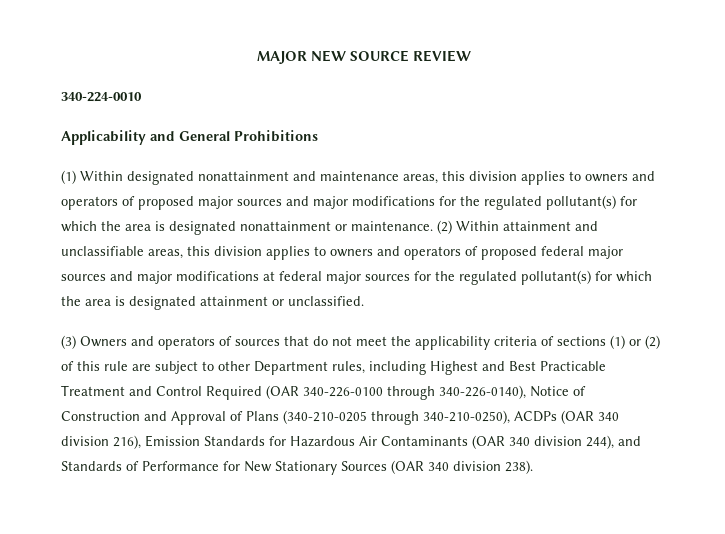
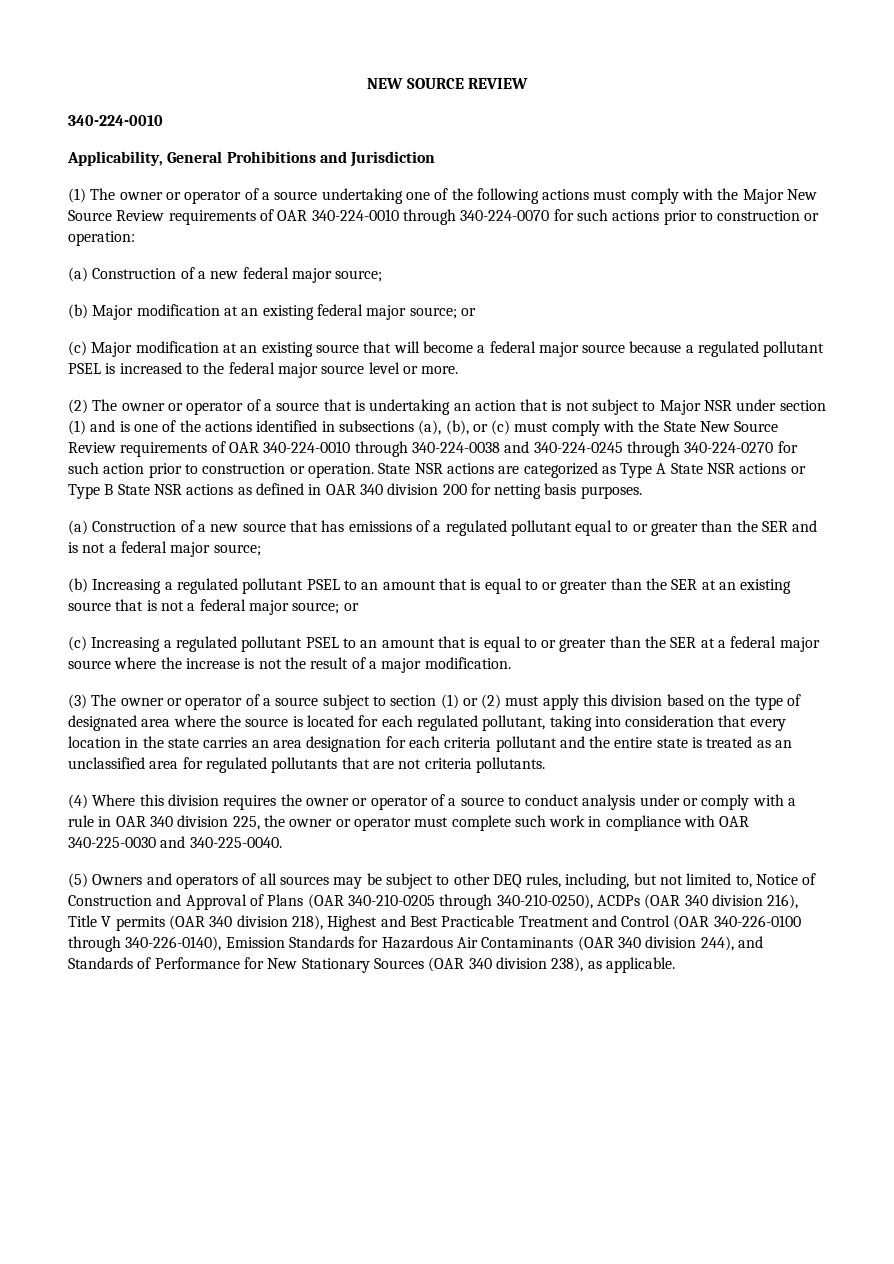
- MAJOR NEW SOURCE REVIEW
+ NEW SOURCE REVIEW
- Applicability and General Prohibitions
- (1) Within designated nonattainment and maintenance areas, this division applies to owners and operators of proposed major sources and major modifications for the regulated pollutant(s) for which the area is designated nonattainment or maintenance. (2) Within attainment and unclassifiable areas, this division applies to owners and operators of proposed federal major sources and major modifications at federal major sources for the regulated pollutant(s) for which the area is designated attainment or unclassified.
- (3) Owners and operators of sources that do not meet the applicability criteria of sections (1) or (2) of this rule are subject to other Department rules, including Highest and Best Practicable Treatment and Control Required (OAR 340-226-0100 through 340-226-0140), Notice of Construction and Approval of Plans (340-210-0205 through 340-210-0250), ACDPs (OAR 340 division 216), Emission Standards for Hazardous Air Contaminants (OAR 340 division 244), and Standards of Performance for New Stationary Sources (OAR 340 division 238).
+ Applicability, General Prohibitions and Jurisdiction
+ (1) The owner or operator of a source undertaking one of the following actions must comply with the Major New Source Review requirements of OAR 340-224-0010 through 340-224-0070 for such actions prior to construction or operation:
+ (a) Construction of a new federal major source;
+ (b) Major modification at an existing federal major source; or
+ (c) Major modification at an existing source that will become a federal major source because a regulated pollutant PSEL is increased to the federal major source level or more.
+ (2) The owner or operator of a source that is undertaking an action that is not subject to Major NSR under section (1) and is one of the actions identified in subsections (a), (b), or (c) must comply with the State New Source Review requirements of OAR 340-224-0010 through 340-224-0038 and 340-224-0245 through 340-224-0270 for such action prior to construction or operation. State NSR actions are categorized as Type A State NSR actions or Type B State NSR actions as defined in OAR 340 division 200 for netting basis purposes.
+ (a) Construction of a new source that has emissions of a regulated pollutant equal to or greater than the SER and is not a federal major source;
+ (b) Increasing a regulated pollutant PSEL to an amount that is equal to or greater than the SER at an existing source that is not a federal major source; or
+ (c) Increasing a regulated pollutant PSEL to an amount that is equal to or greater than the SER at a federal major source where the increase is not the result of a major modification.
+ (3) The owner or operator of a source subject to section (1) or (2) must apply this division based on the type of designated area where the source is located for each regulated pollutant, taking into consideration that every location in the state carries an area designation for each criteria pollutant and the entire state is treated as an unclassified area for regulated pollutants that are not criteria pollutants.
+ (4) Where this division requires the owner or operator of a source to conduct analysis under or comply with a rule in OAR 340 division 225, the owner or operator must complete such work in compliance with OAR 340-225-0030 and 340-225-0040.
+ (5) Owners and operators of all sources may be subject to other DEQ rules, including, but not limited to, Notice of Construction and Approval of Plans (OAR 340-210-0205 through 340-210-0250), ACDPs (OAR 340 division 216), Title V permits (OAR 340 division 218), Highest and Best Practicable Treatment and Control (OAR 340-226-0100 through 340-226-0140), Emission Standards for Hazardous Air Contaminants (OAR 340 division 244), and Standards of Performance for New Stationary Sources (OAR 340 division 238), as applicable.

